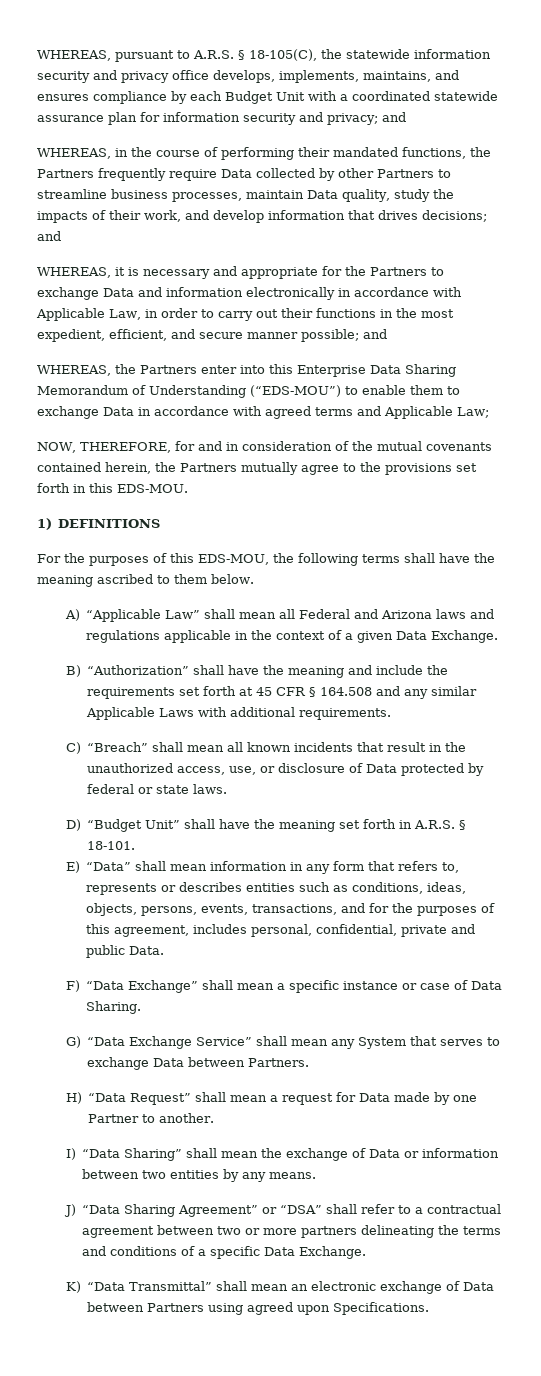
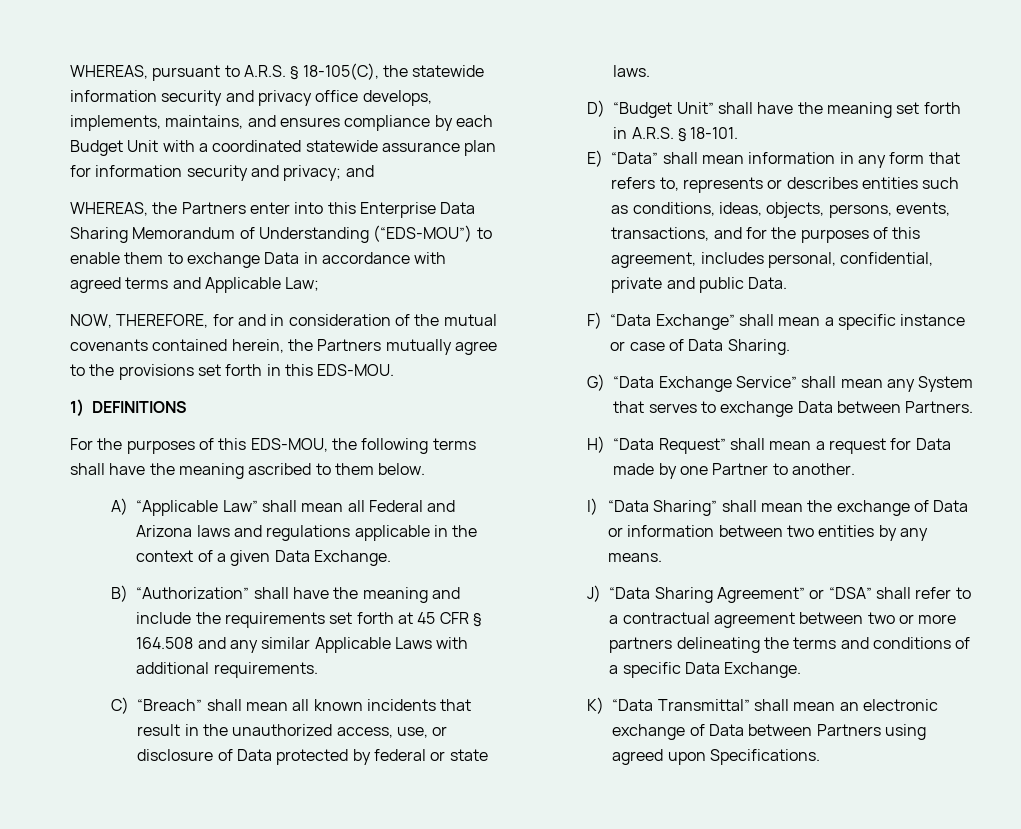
- WHEREAS, in the course of performing their mandated functions, the Partners frequently require Data collected by other Partners to streamline business processes, maintain Data quality, study the impacts of their work, and develop information that drives decisions; and
- WHEREAS, it is necessary and appropriate for the Partners to exchange Data and information electronically in accordance with Applicable Law, in order to carry out their functions in the most expedient, efficient, and secure manner possible; and

